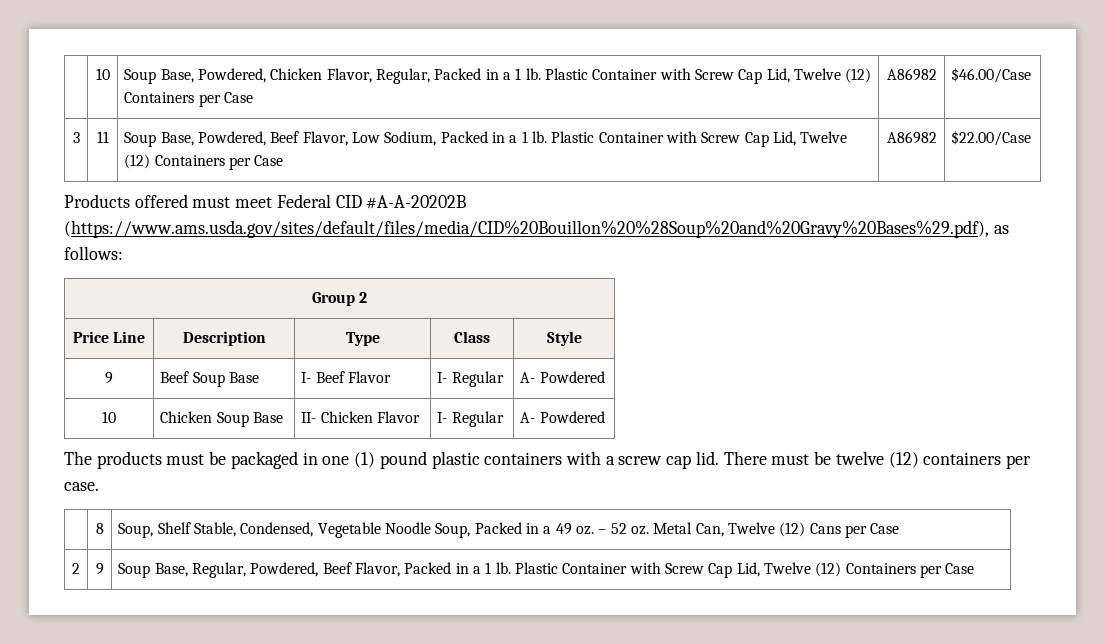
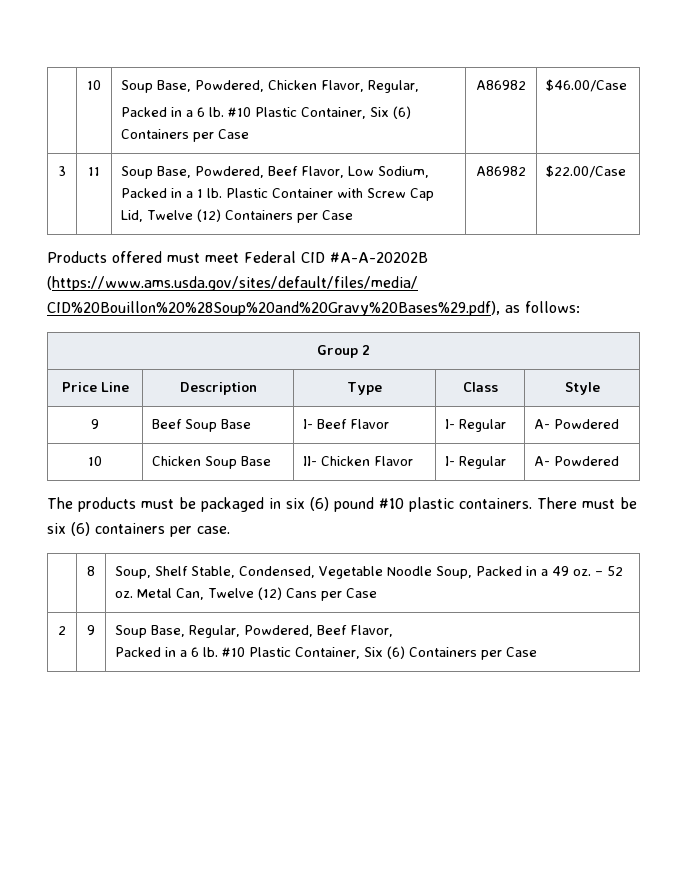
- | 10 | Soup Base, Powdered, Chicken Flavor, Regular, Packed in a 1 lb. Plastic Container with Screw Cap Lid, Twelve (12) Containers per Case | A86982 | $46.00/Case
+ | 10 | Soup Base, Powdered, Chicken Flavor, Regular,
+ Packed in a 6 lb. #10 Plastic Container, Six (6) Containers per Case | A86982 | $46.00/Case
- The products must be packaged in one (1) pound plastic containers with a screw cap lid.
+ The products must be packaged in six (6) pound #10 plastic containers.
- There must be twelve (12) containers per case.
+ There must be six (6) containers per case.
- 2 | 9 | Soup Base, Regular, Powdered, Beef Flavor, Packed in a 1 lb. Plastic Container with Screw Cap Lid, Twelve (12) Containers per Case
+ 2 | 9 | Soup Base, Regular, Powdered, Beef Flavor,
+ Packed in a 6 lb. #10 Plastic Container, Six (6) Containers per Case

